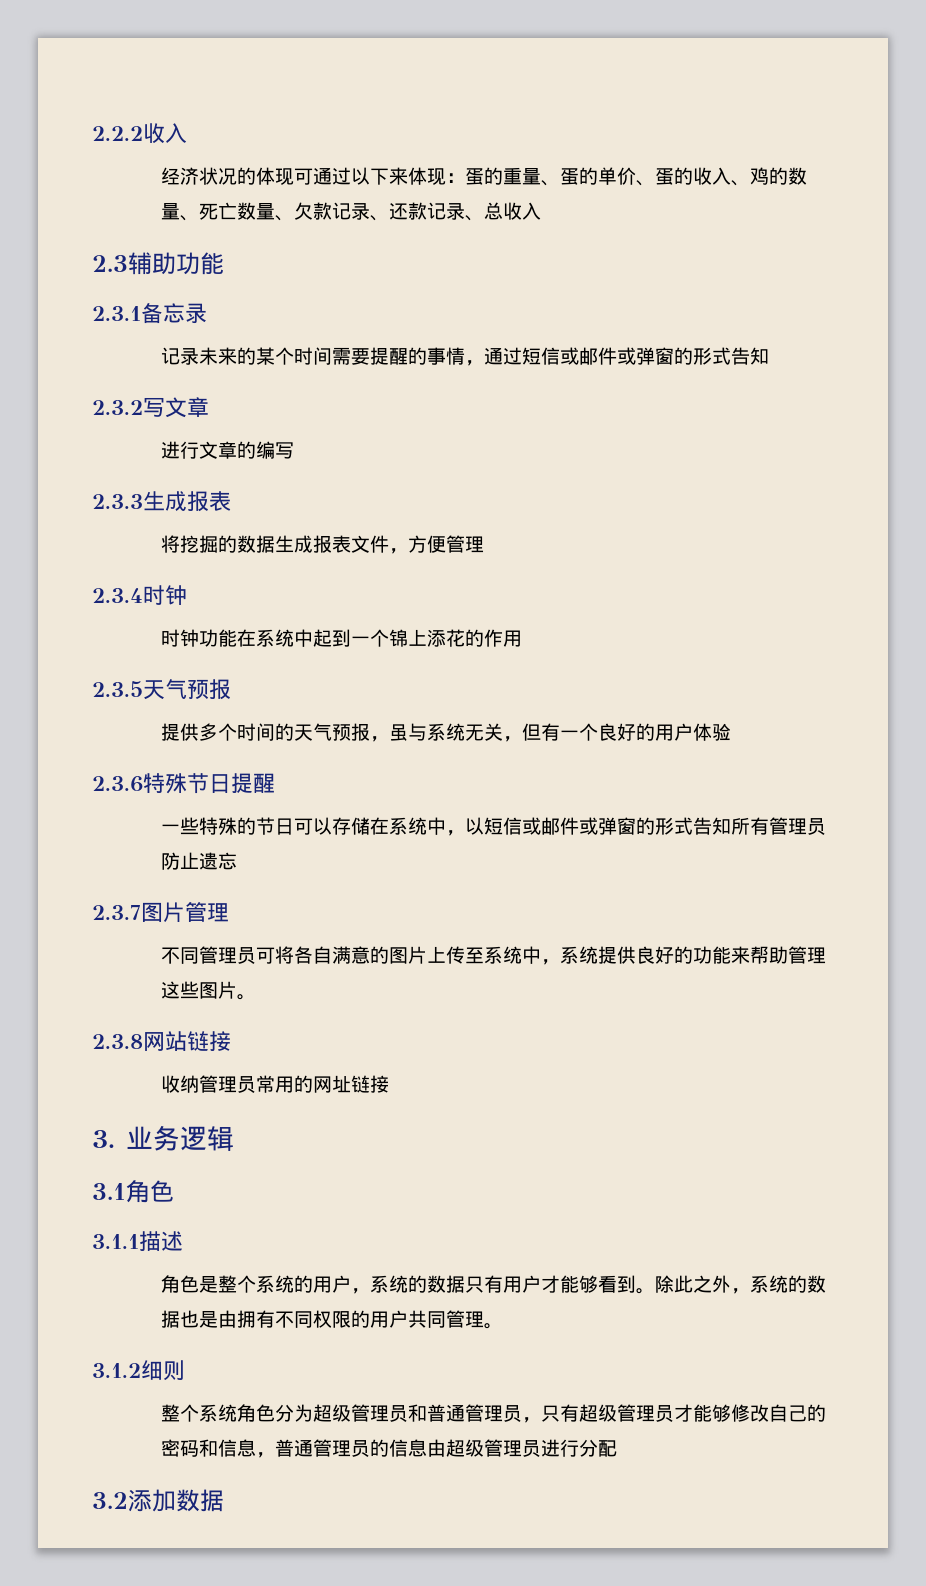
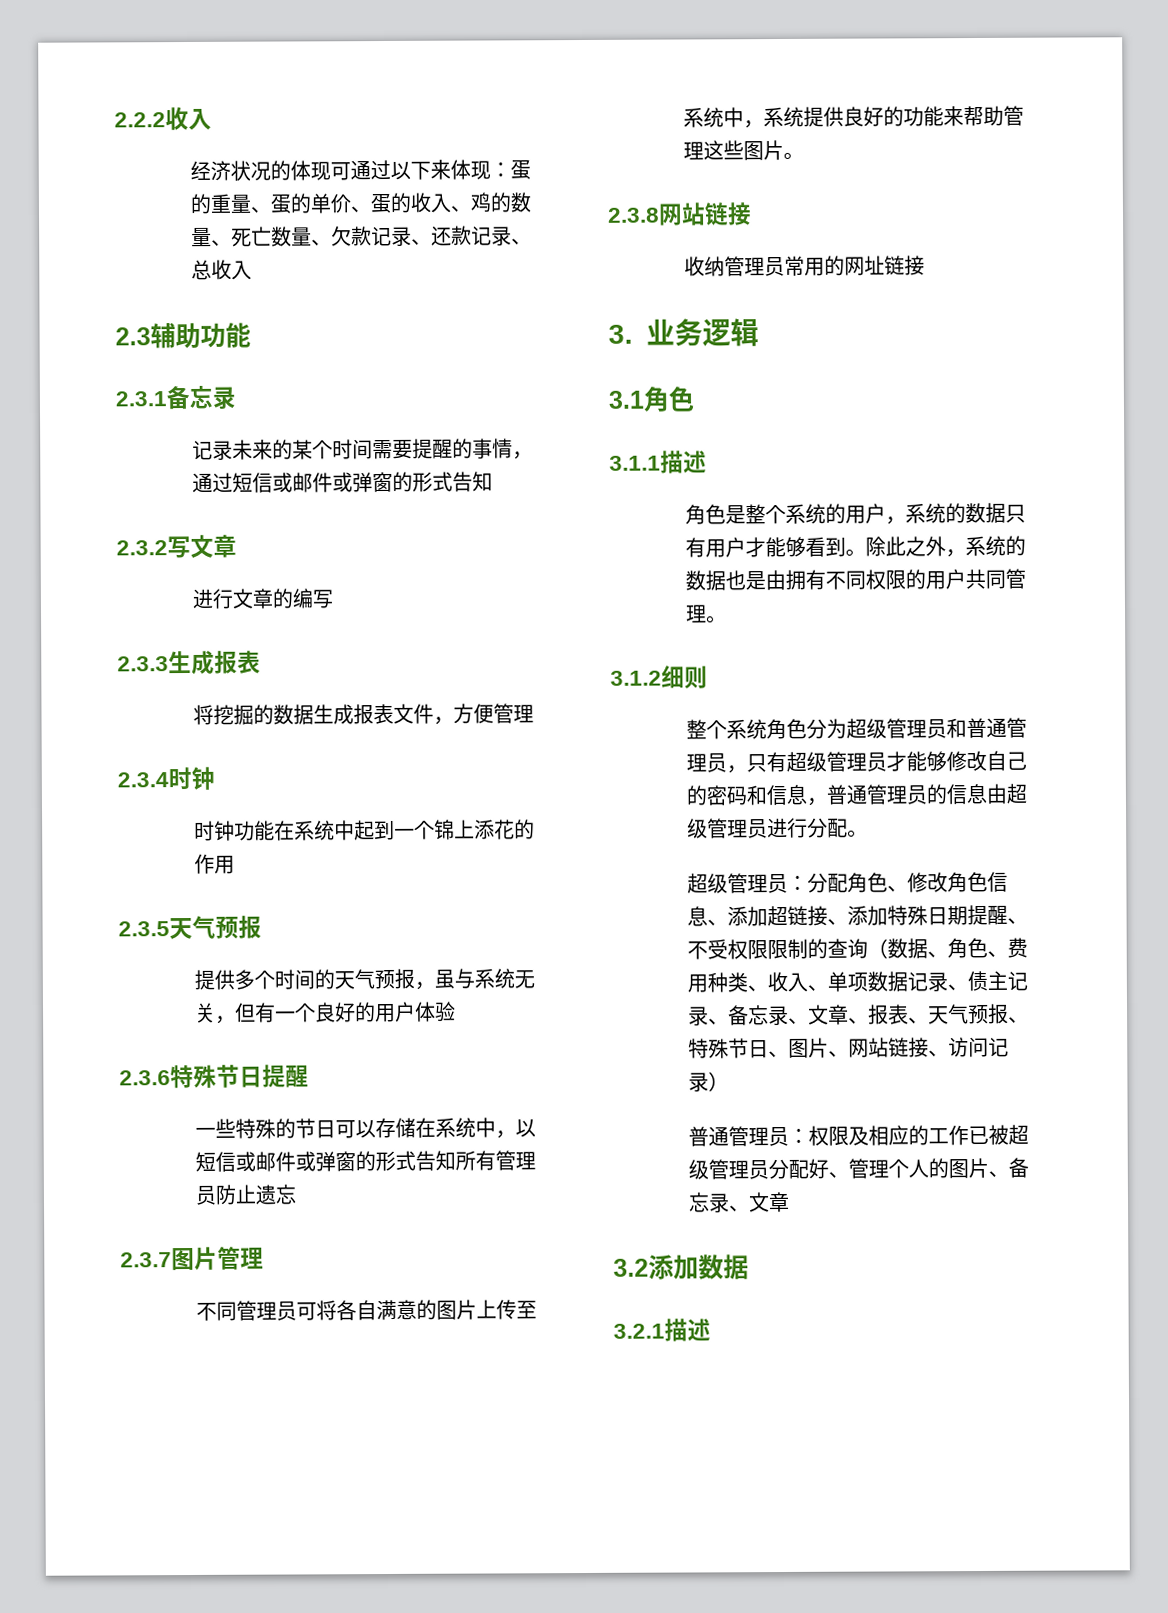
- 整个系统角色分为超级管理员和普通管理员，只有超级管理员才能够修改自己的密码和信息，普通管理员的信息由超级管理员进行分配
+ 整个系统角色分为超级管理员和普通管理员，只有超级管理员才能够修改自己的密码和信息，普通管理员的信息由超级管理员进行分配。
+ 超级管理员：分配角色、修改角色信息、添加超链接、添加特殊日期提醒、不受权限限制的查询（数据、角色、费用种类、收入、单项数据记录、债主记录、备忘录、文章、报表、天气预报、特殊节日、图片、网站链接、访问记录）
+ 普通管理员：权限及相应的工作已被超级管理员分配好、管理个人的图片、备忘录、文章
+ 3.2.1描述

